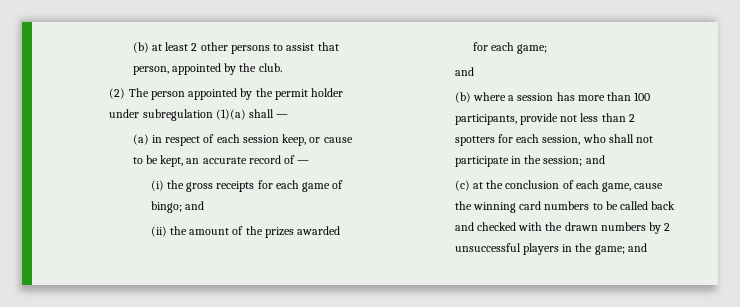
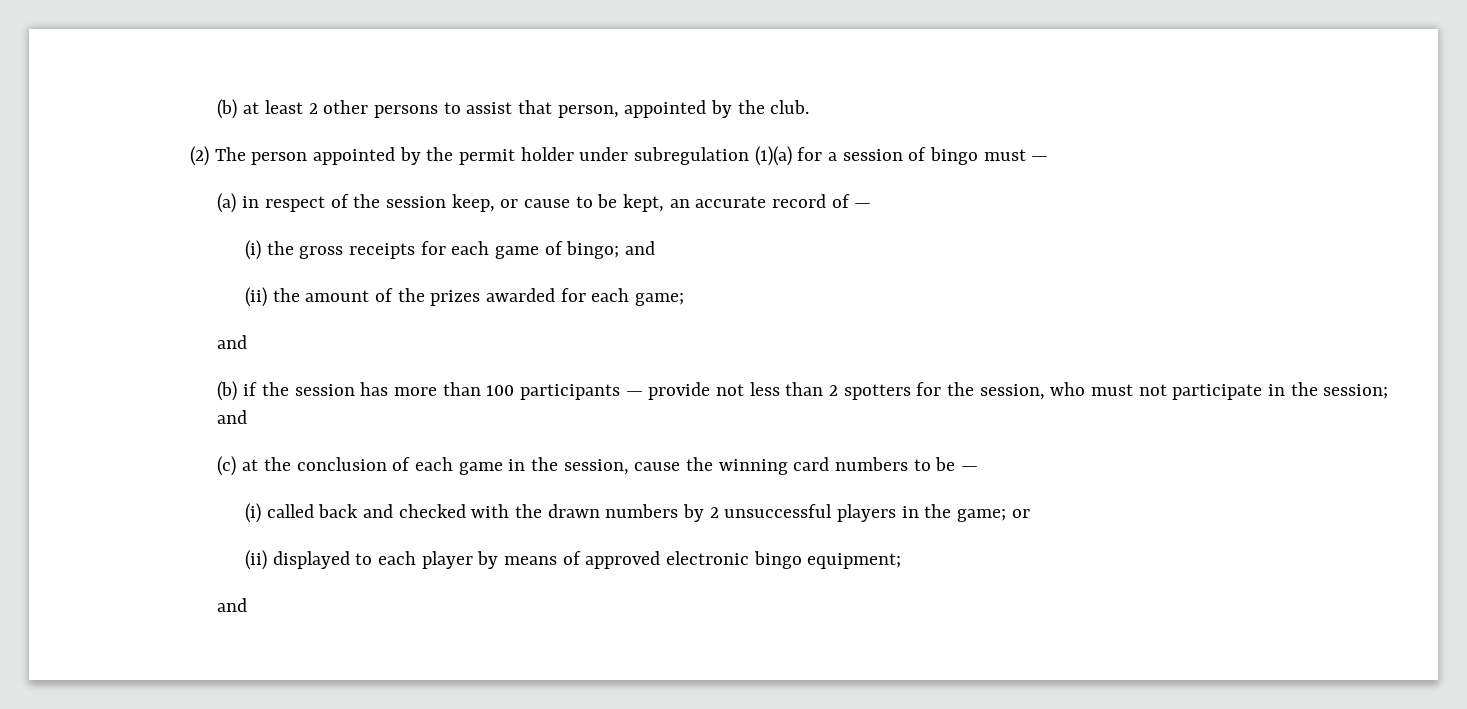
- (2) The person appointed by the permit holder under subregulation (1)(a) shall —
+ (2) The person appointed by the permit holder under subregulation (1)(a) for a session of bingo must —
- (a) in respect of each session keep, or cause to be kept, an accurate record of —
+ (a) in respect of the session keep, or cause to be kept, an accurate record of —
- (b) where a session has more than 100 participants, provide not less than 2 spotters for each session, who shall not participate in the session; and
+ (b) if the session has more than 100 participants — provide not less than 2 spotters for the session, who must not participate in the session; and
- (c) at the conclusion of each game, cause the winning card numbers to be called back and checked with the drawn numbers by 2 unsuccessful players in the game; and
+ (c) at the conclusion of each game in the session, cause the winning card numbers to be —
+ (i) called back and checked with the drawn numbers by 2 unsuccessful players in the game; or
+ (ii) displayed to each player by means of approved electronic bingo equipment;
+ and

